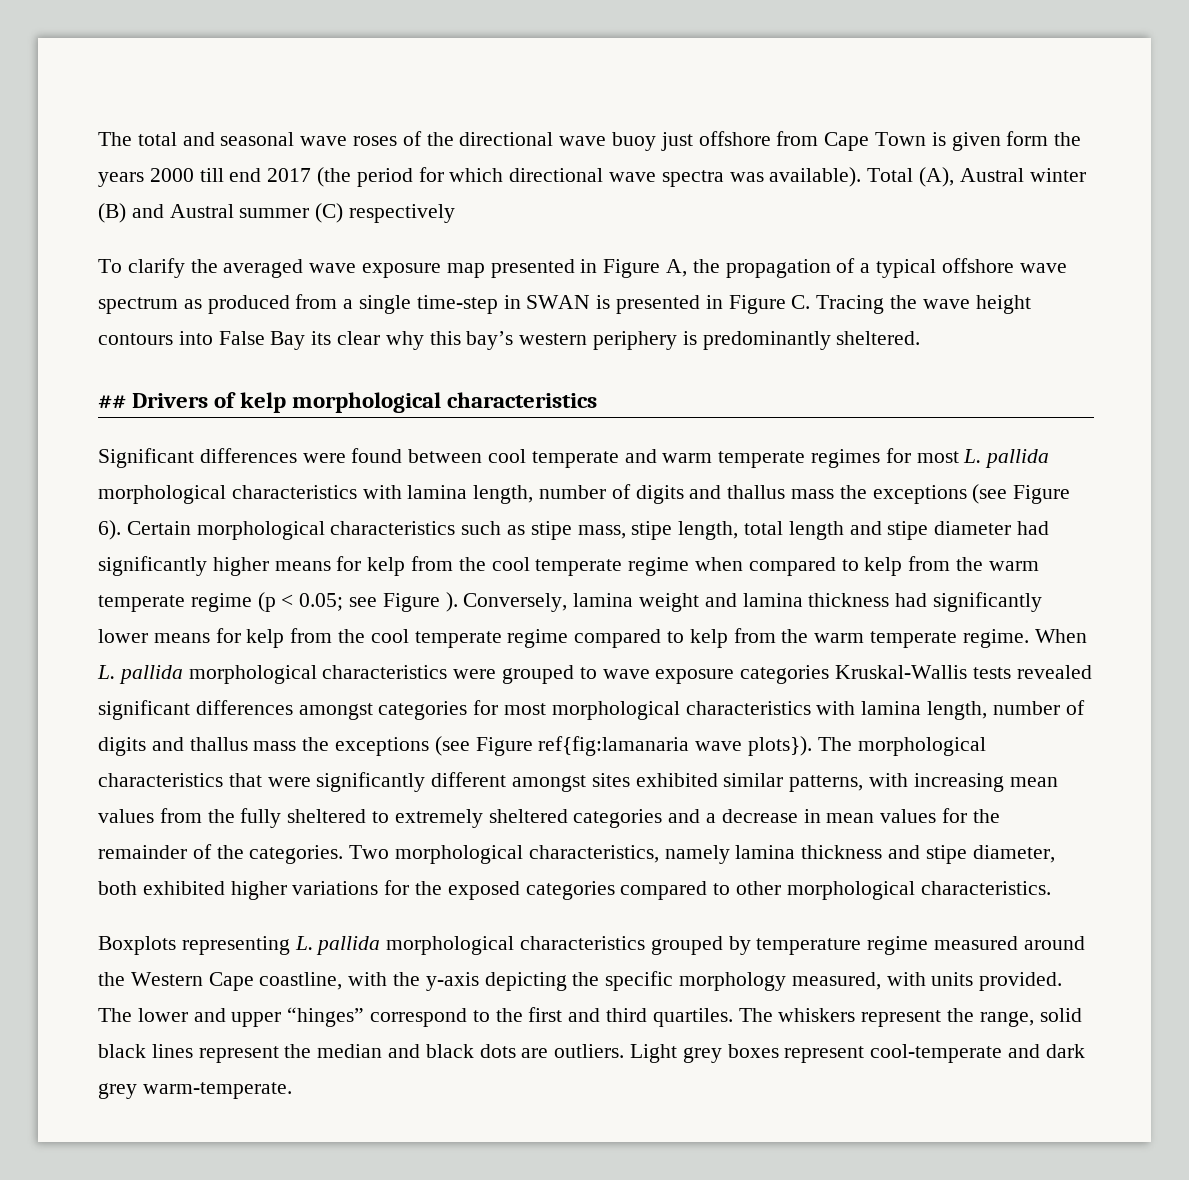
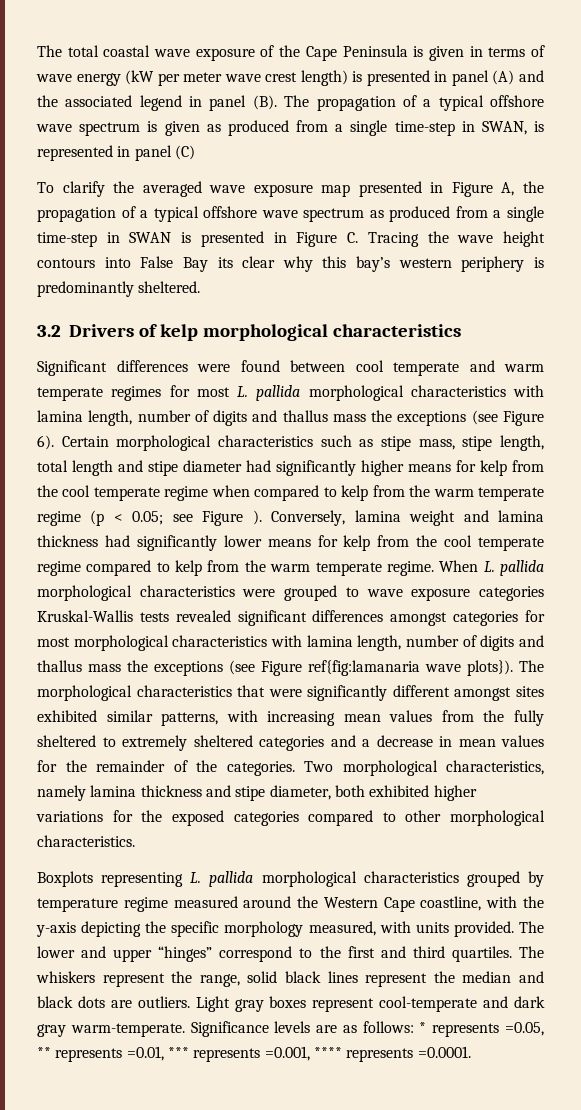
- The total and seasonal wave roses of the directional wave buoy just offshore from Cape Town is given form the years 2000 till end 2017 (the period for which directional wave spectra was available). Total (A), Austral winter (B) and Austral summer (C) respectively
+ The total coastal wave exposure of the Cape Peninsula is given in terms of wave energy (kW per meter wave crest length) is presented in panel (A) and the associated legend in panel (B). The propagation of a typical offshore wave spectrum is given as produced from a single time-step in SWAN, is represented in panel (C)
- ## Drivers of kelp morphological characteristics
+ 3.2 Drivers of kelp morphological characteristics
- Light grey boxes represent cool-temperate and dark grey warm-temperate.
+ Light gray boxes represent cool-temperate and dark gray warm-temperate. Significance levels are as follows: * represents =0.05, ** represents =0.01, *** represents =0.001, **** represents =0.0001.

